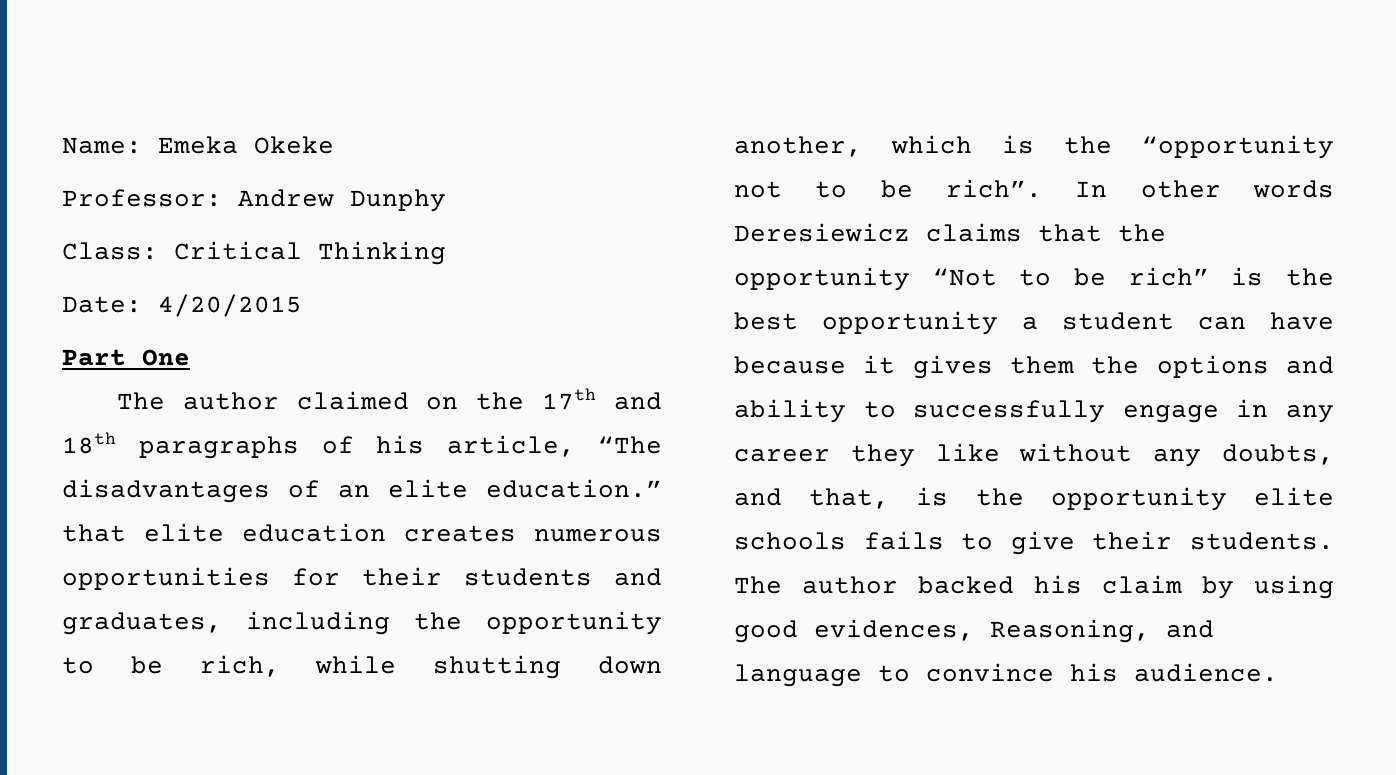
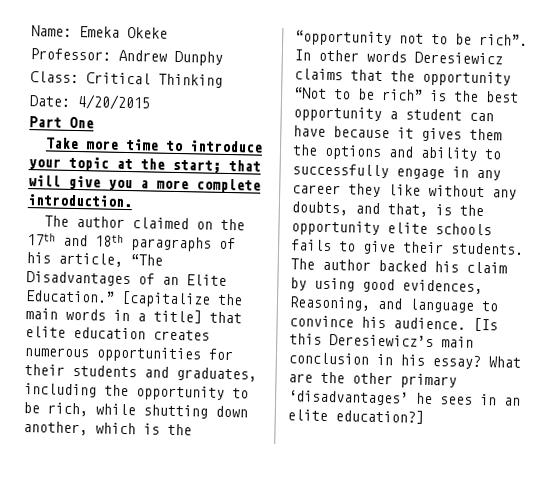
+ Take more time to introduce your topic at the start; that will give you a more complete introduction.
- The author claimed on the 17th and 18th paragraphs of his article, “The disadvantages of an elite education.” that elite education creates numerous opportunities for their students and graduates, including the opportunity to be rich, while shutting down another, which is the “opportunity not to be rich”.
+ The author claimed on the 17th and 18th paragraphs of his article, “The Disadvantages of an Elite Education.” [capitalize the main words in a title] that elite education creates numerous opportunities for their students and graduates, including the opportunity to be rich, while shutting down another, which is the “opportunity not to be rich”.
+ [Is this Deresiewicz’s main conclusion in his essay? What are the other primary ‘disadvantages’ he sees in an elite education?]

